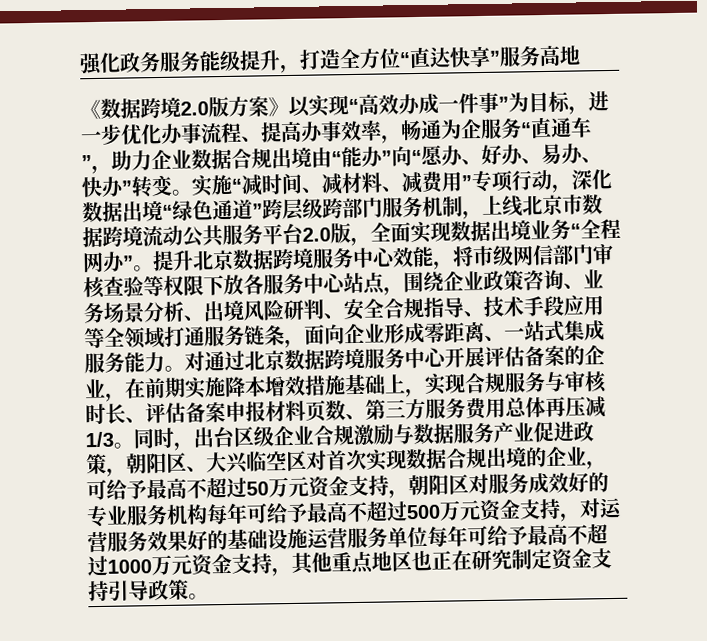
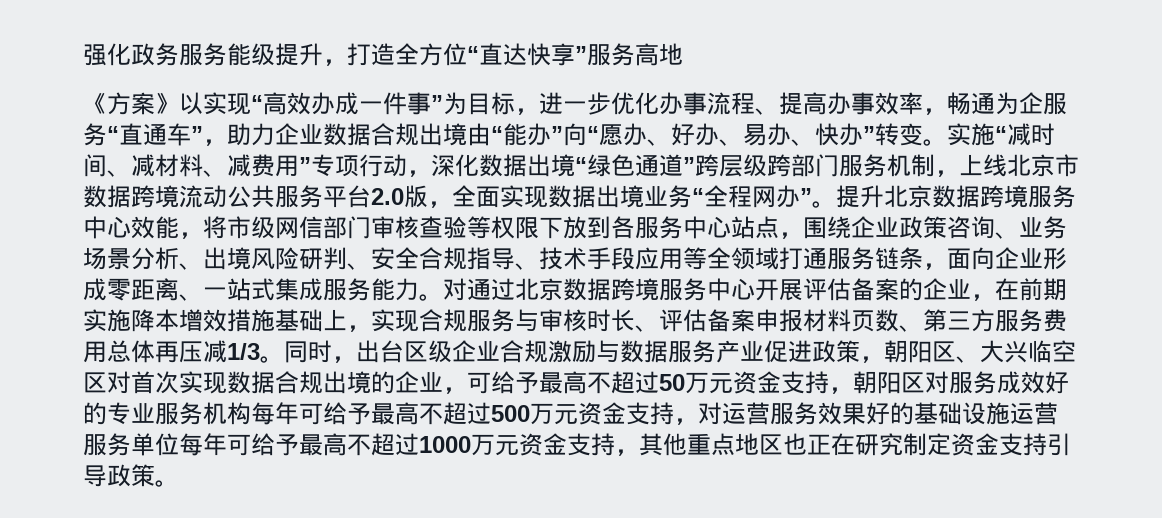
- 《数据跨境2.0版方案》以实现“高效办成一件事”为目标，进一步优化办事流程、提高办事效率，畅通为企服务“直通车”，助力企业数据合规出境由“能办”向“愿办、好办、易办、快办”转变。
+ 《方案》以实现“高效办成一件事”为目标，进一步优化办事流程、提高办事效率，畅通为企服务“直通车”，助力企业数据合规出境由“能办”向“愿办、好办、易办、快办”转变。
- 提升北京数据跨境服务中心效能，将市级网信部门审核查验等权限下放各服务中心站点，围绕企业政策咨询、业务场景分析、出境风险研判、安全合规指导、技术手段应用等全领域打通服务链条，面向企业形成零距离、一站式集成服务能力。
+ 提升北京数据跨境服务中心效能，将市级网信部门审核查验等权限下放到各服务中心站点，围绕企业政策咨询、业务场景分析、出境风险研判、安全合规指导、技术手段应用等全领域打通服务链条，面向企业形成零距离、一站式集成服务能力。

